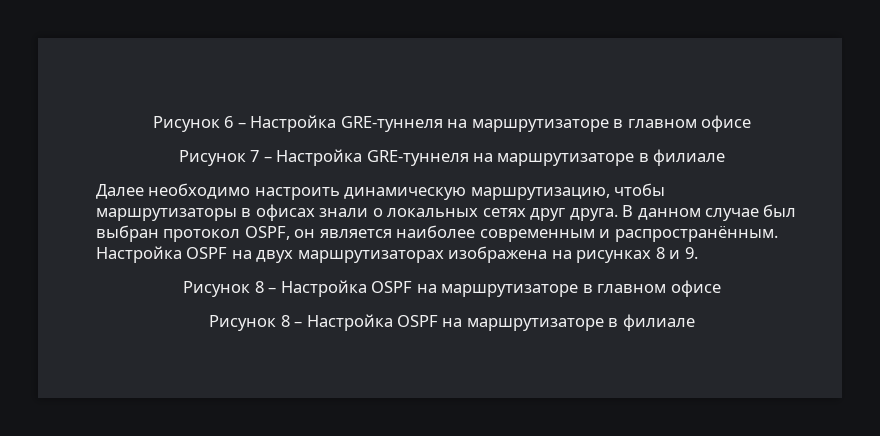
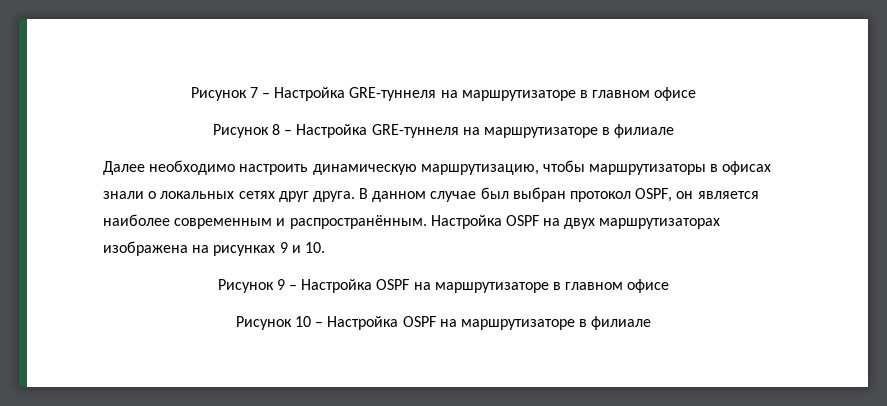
- Рисунок 6 – Настройка GRE-туннеля на маршрутизаторе в главном офисе
+ Рисунок 7 – Настройка GRE-туннеля на маршрутизаторе в главном офисе
- Рисунок 7 – Настройка GRE-туннеля на маршрутизаторе в филиале
+ Рисунок 8 – Настройка GRE-туннеля на маршрутизаторе в филиале
- Настройка OSPF на двух маршрутизаторах изображена на рисунках 8 и 9.
- Рисунок 8 – Настройка OSPF на маршрутизаторе в главном офисе
+ Настройка OSPF на двух маршрутизаторах изображена на рисунках 9 и 10.
+ Рисунок 9 – Настройка OSPF на маршрутизаторе в главном офисе
- Рисунок 8 – Настройка OSPF на маршрутизаторе в филиале
+ Рисунок 10 – Настройка OSPF на маршрутизаторе в филиале

